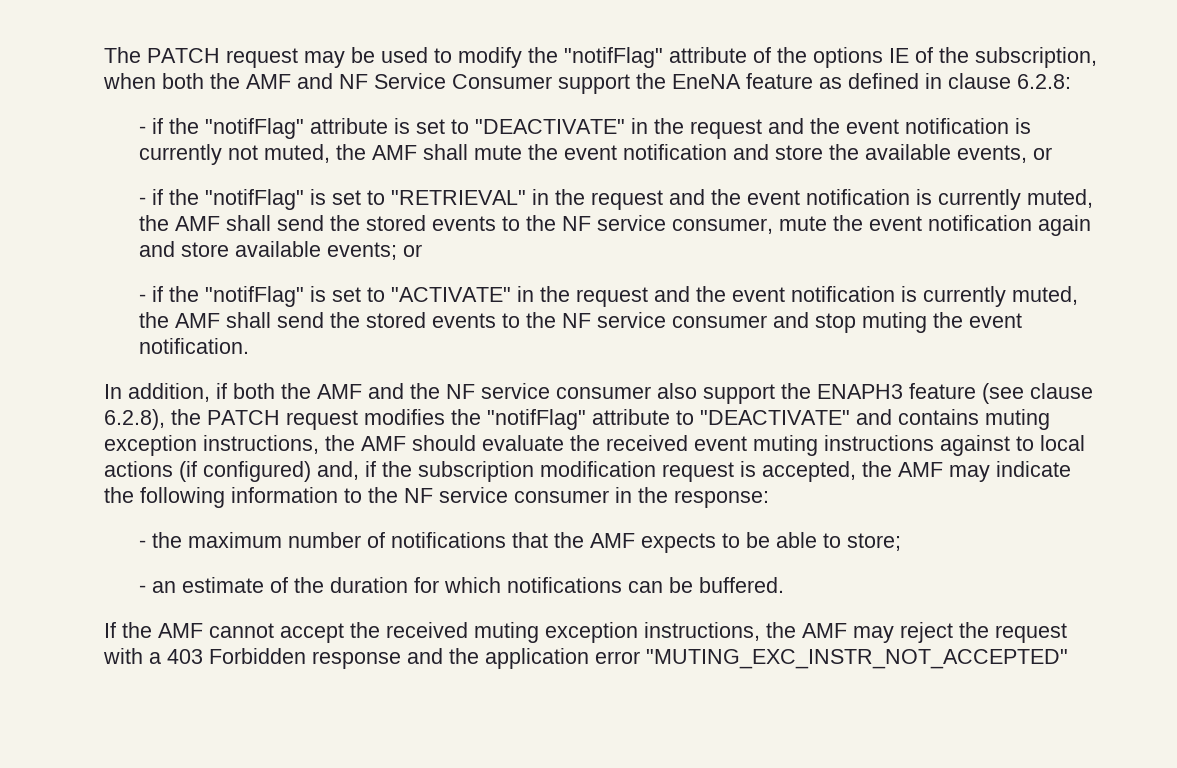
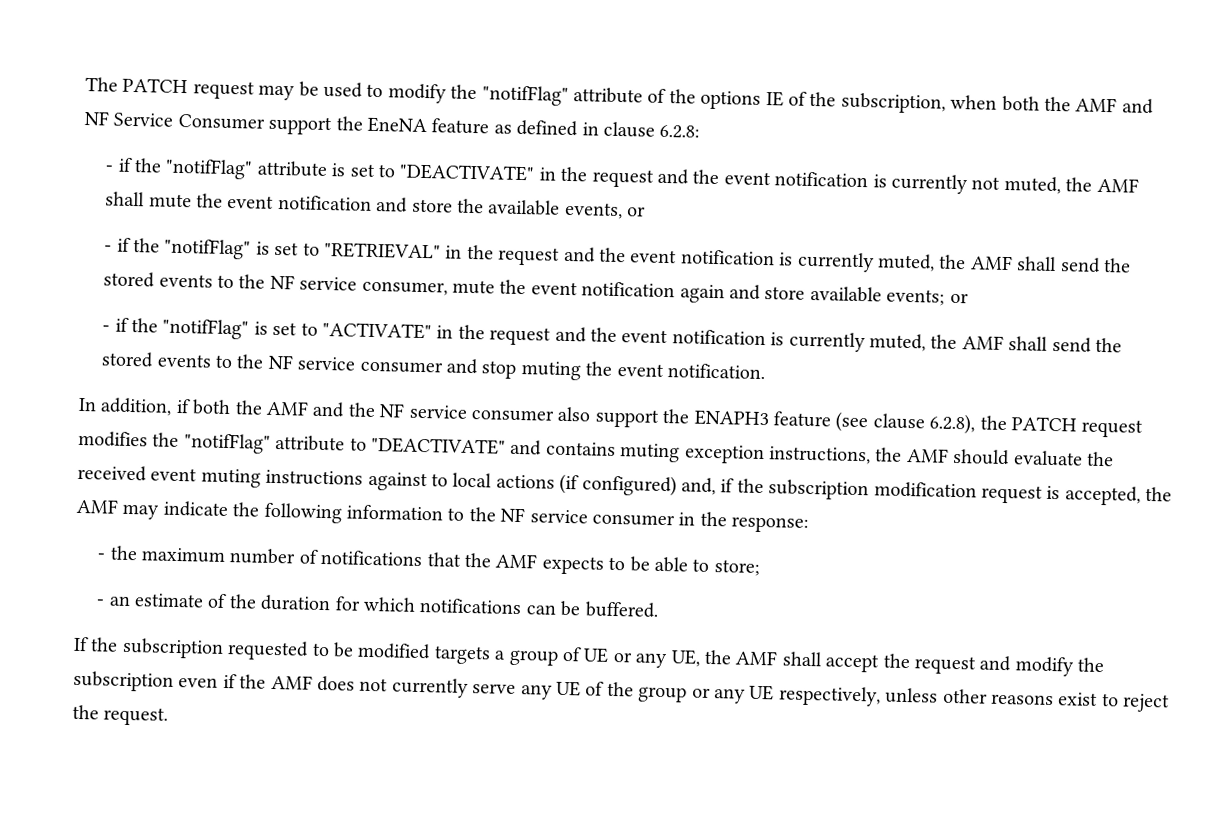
- If the AMF cannot accept the received muting exception instructions, the AMF may reject the request with a 403 Forbidden response and the application error "MUTING_EXC_INSTR_NOT_ACCEPTED"
+ If the subscription requested to be modified targets a group of UE or any UE, the AMF shall accept the request and modify the subscription even if the AMF does not currently serve any UE of the group or any UE respectively, unless other reasons exist to reject the request.

